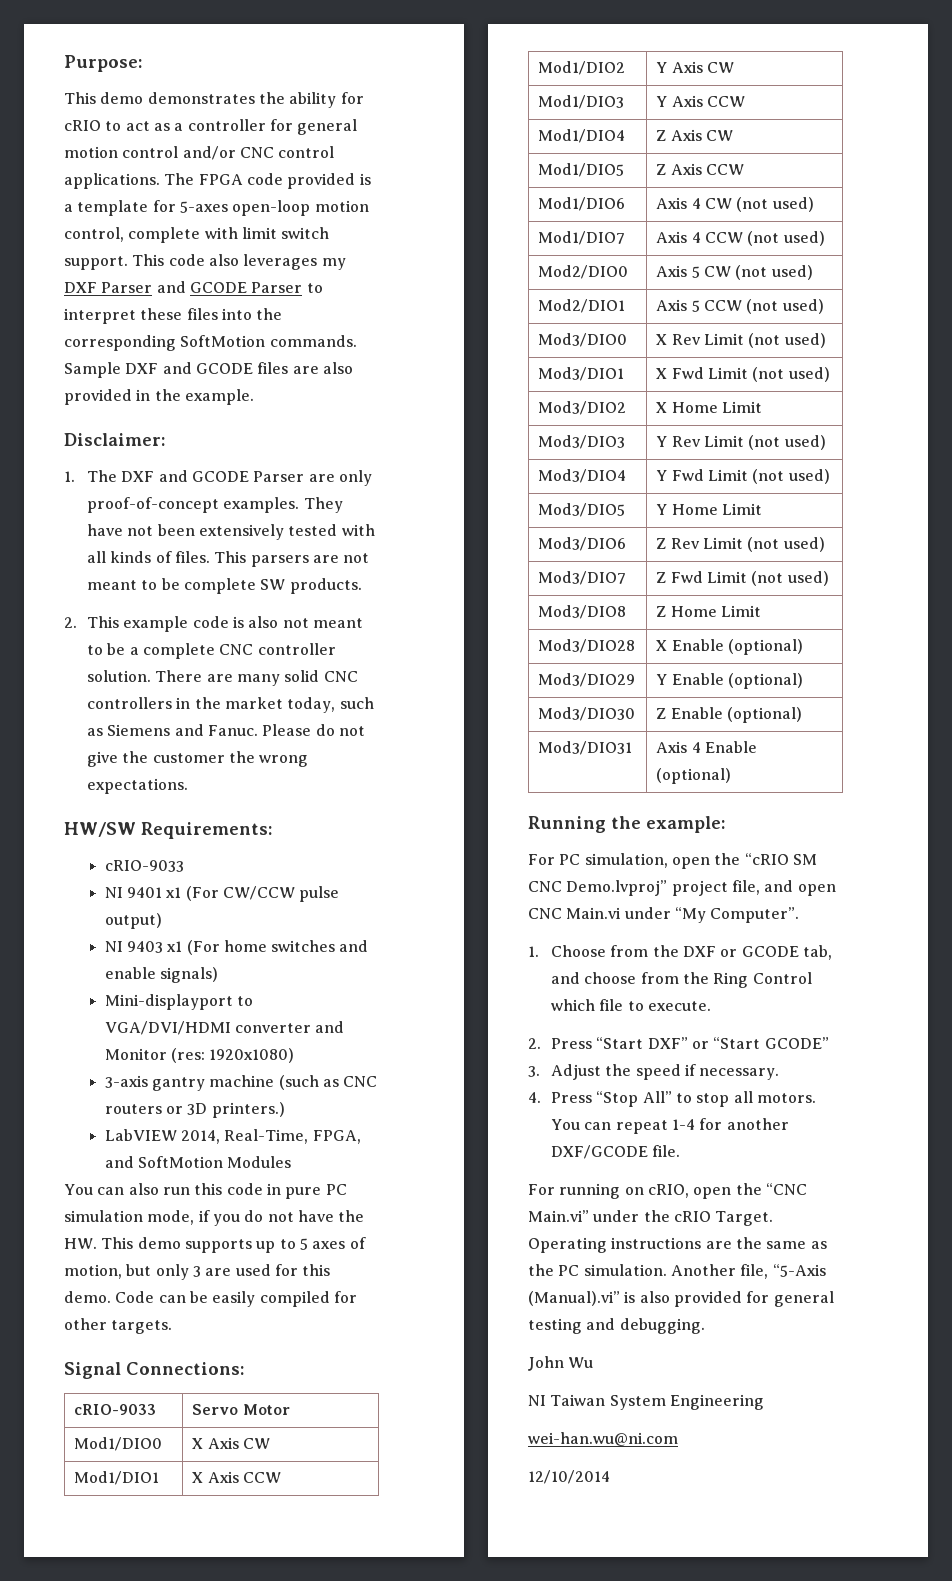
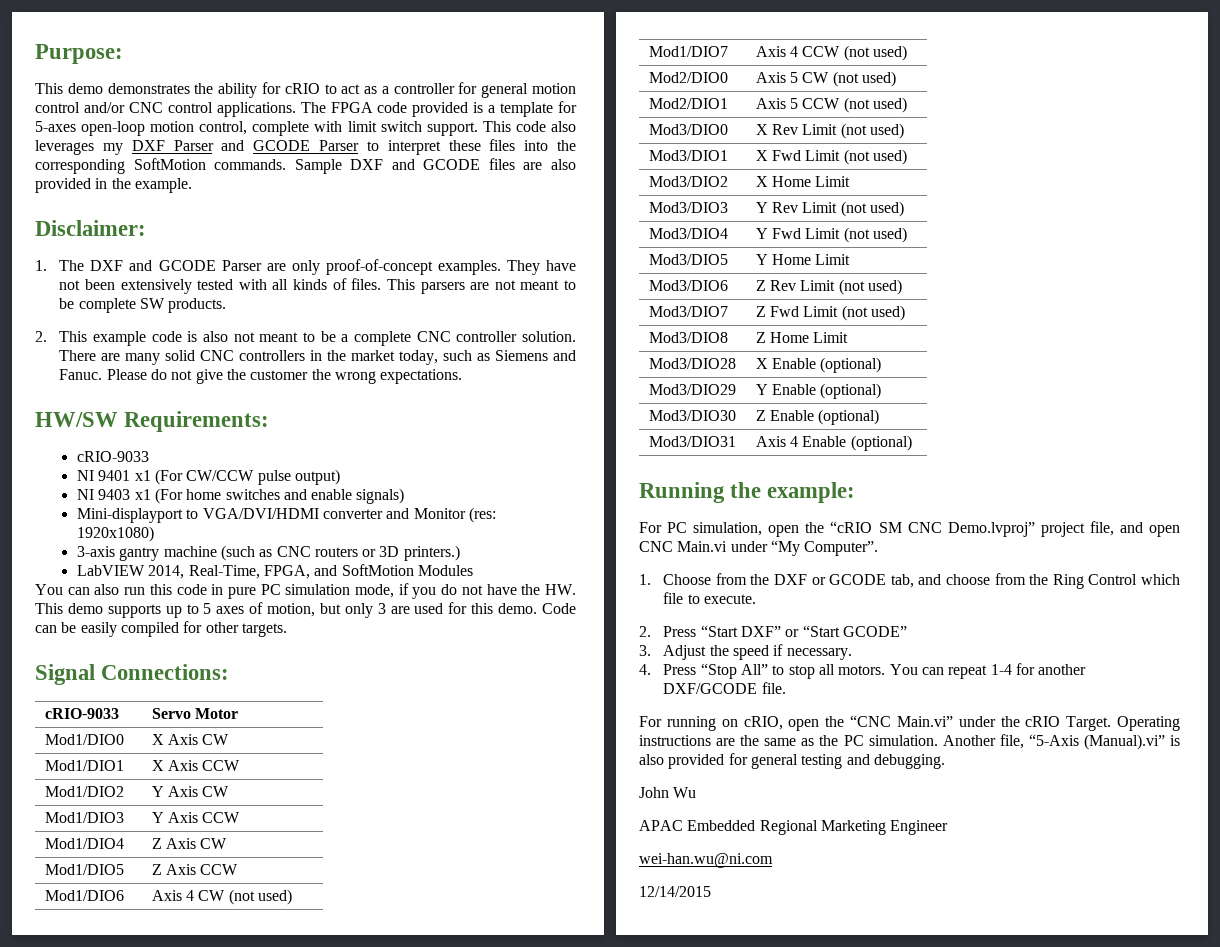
- NI Taiwan System Engineering
+ APAC Embedded Regional Marketing Engineer
- 12/10/2014
+ 12/14/2015

